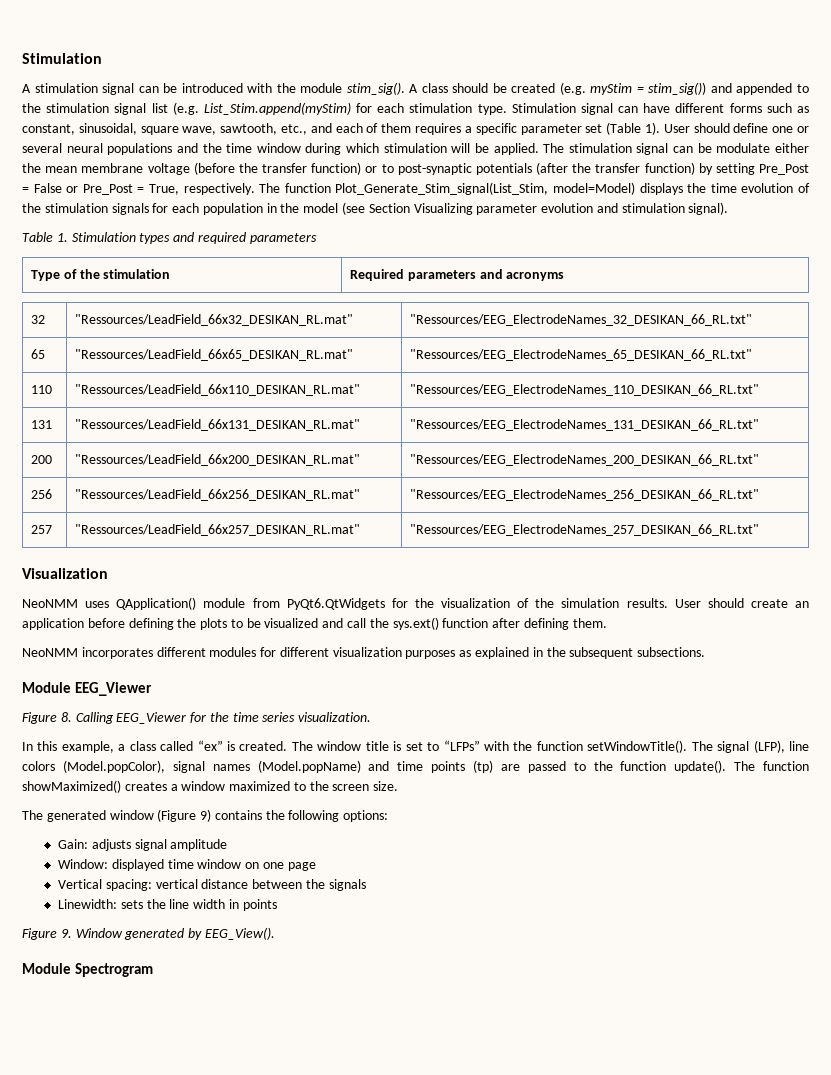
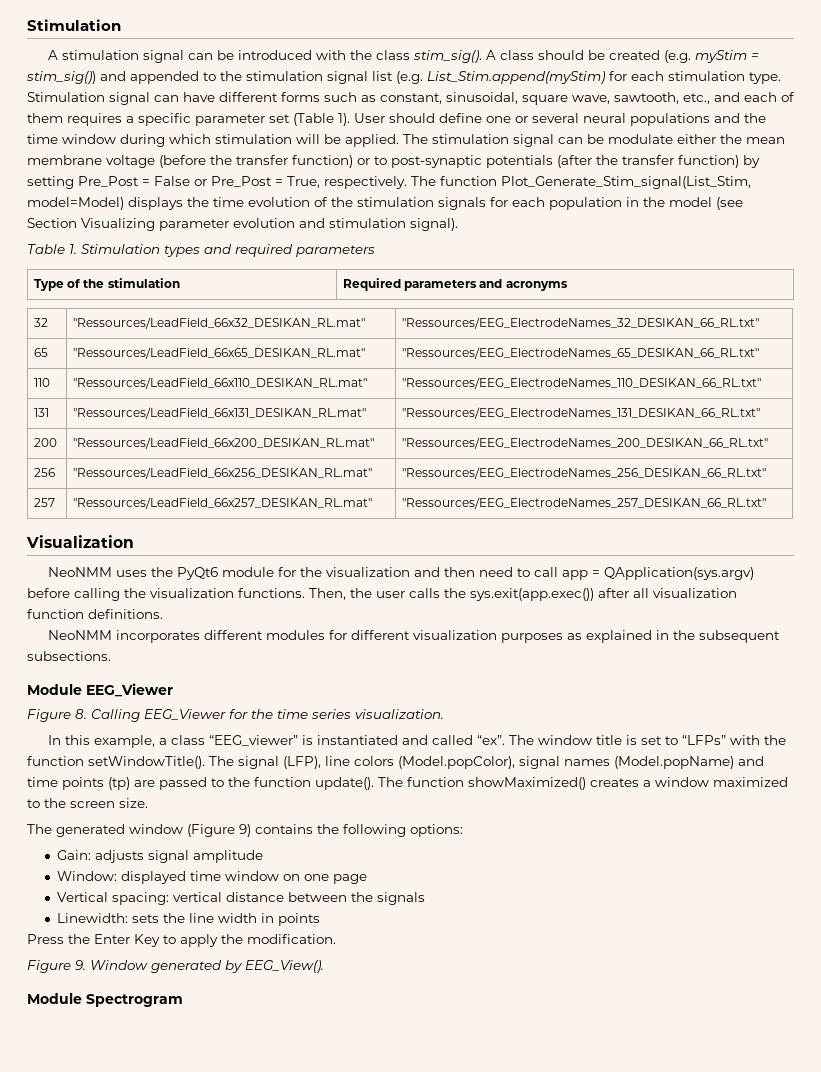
- A stimulation signal can be introduced with the module stim_sig().
+ A stimulation signal can be introduced with the class stim_sig().
- NeoNMM uses QApplication() module from PyQt6.QtWidgets for the visualization of the simulation results. User should create an application before defining the plots to be visualized and call the sys.ext() function after defining them.
+ NeoNMM uses the PyQt6 module for the visualization and then need to call app = QApplication(sys.argv) before calling the visualization functions. Then, the user calls the sys.exit(app.exec()) after all visualization function definitions.
- In this example, a class called “ex” is created.
+ In this example, a class “EEG_viewer” is instantiated and called “ex”.
+ Press the Enter Key to apply the modification.

